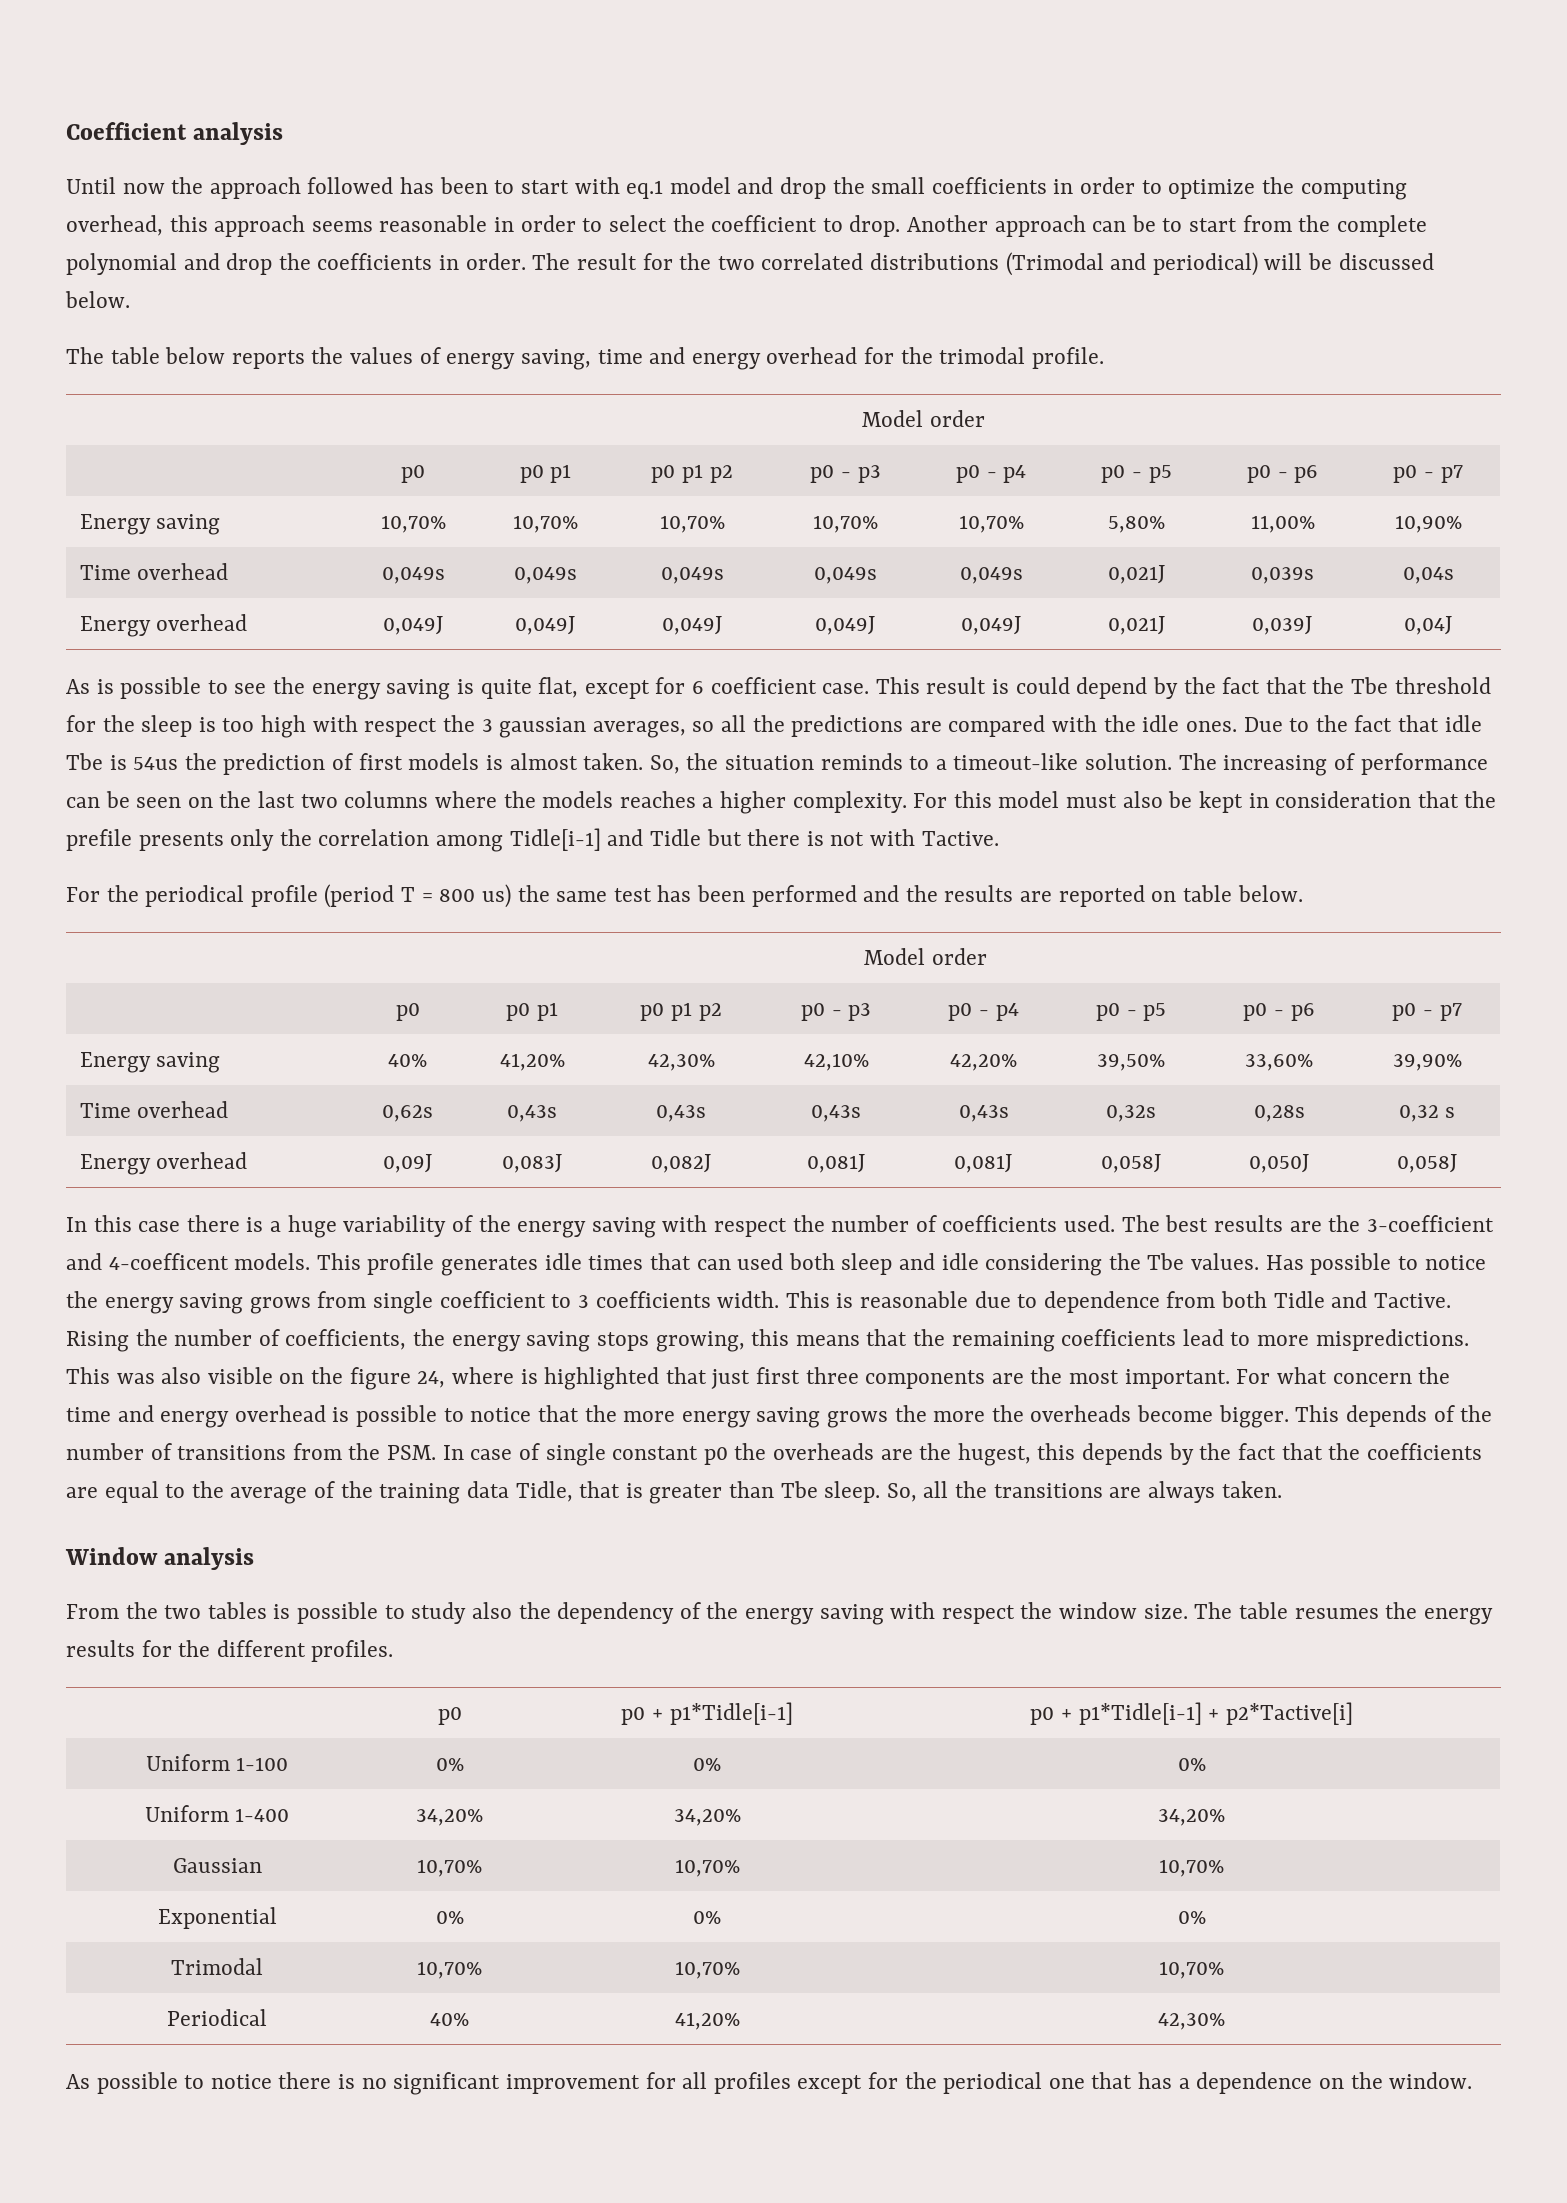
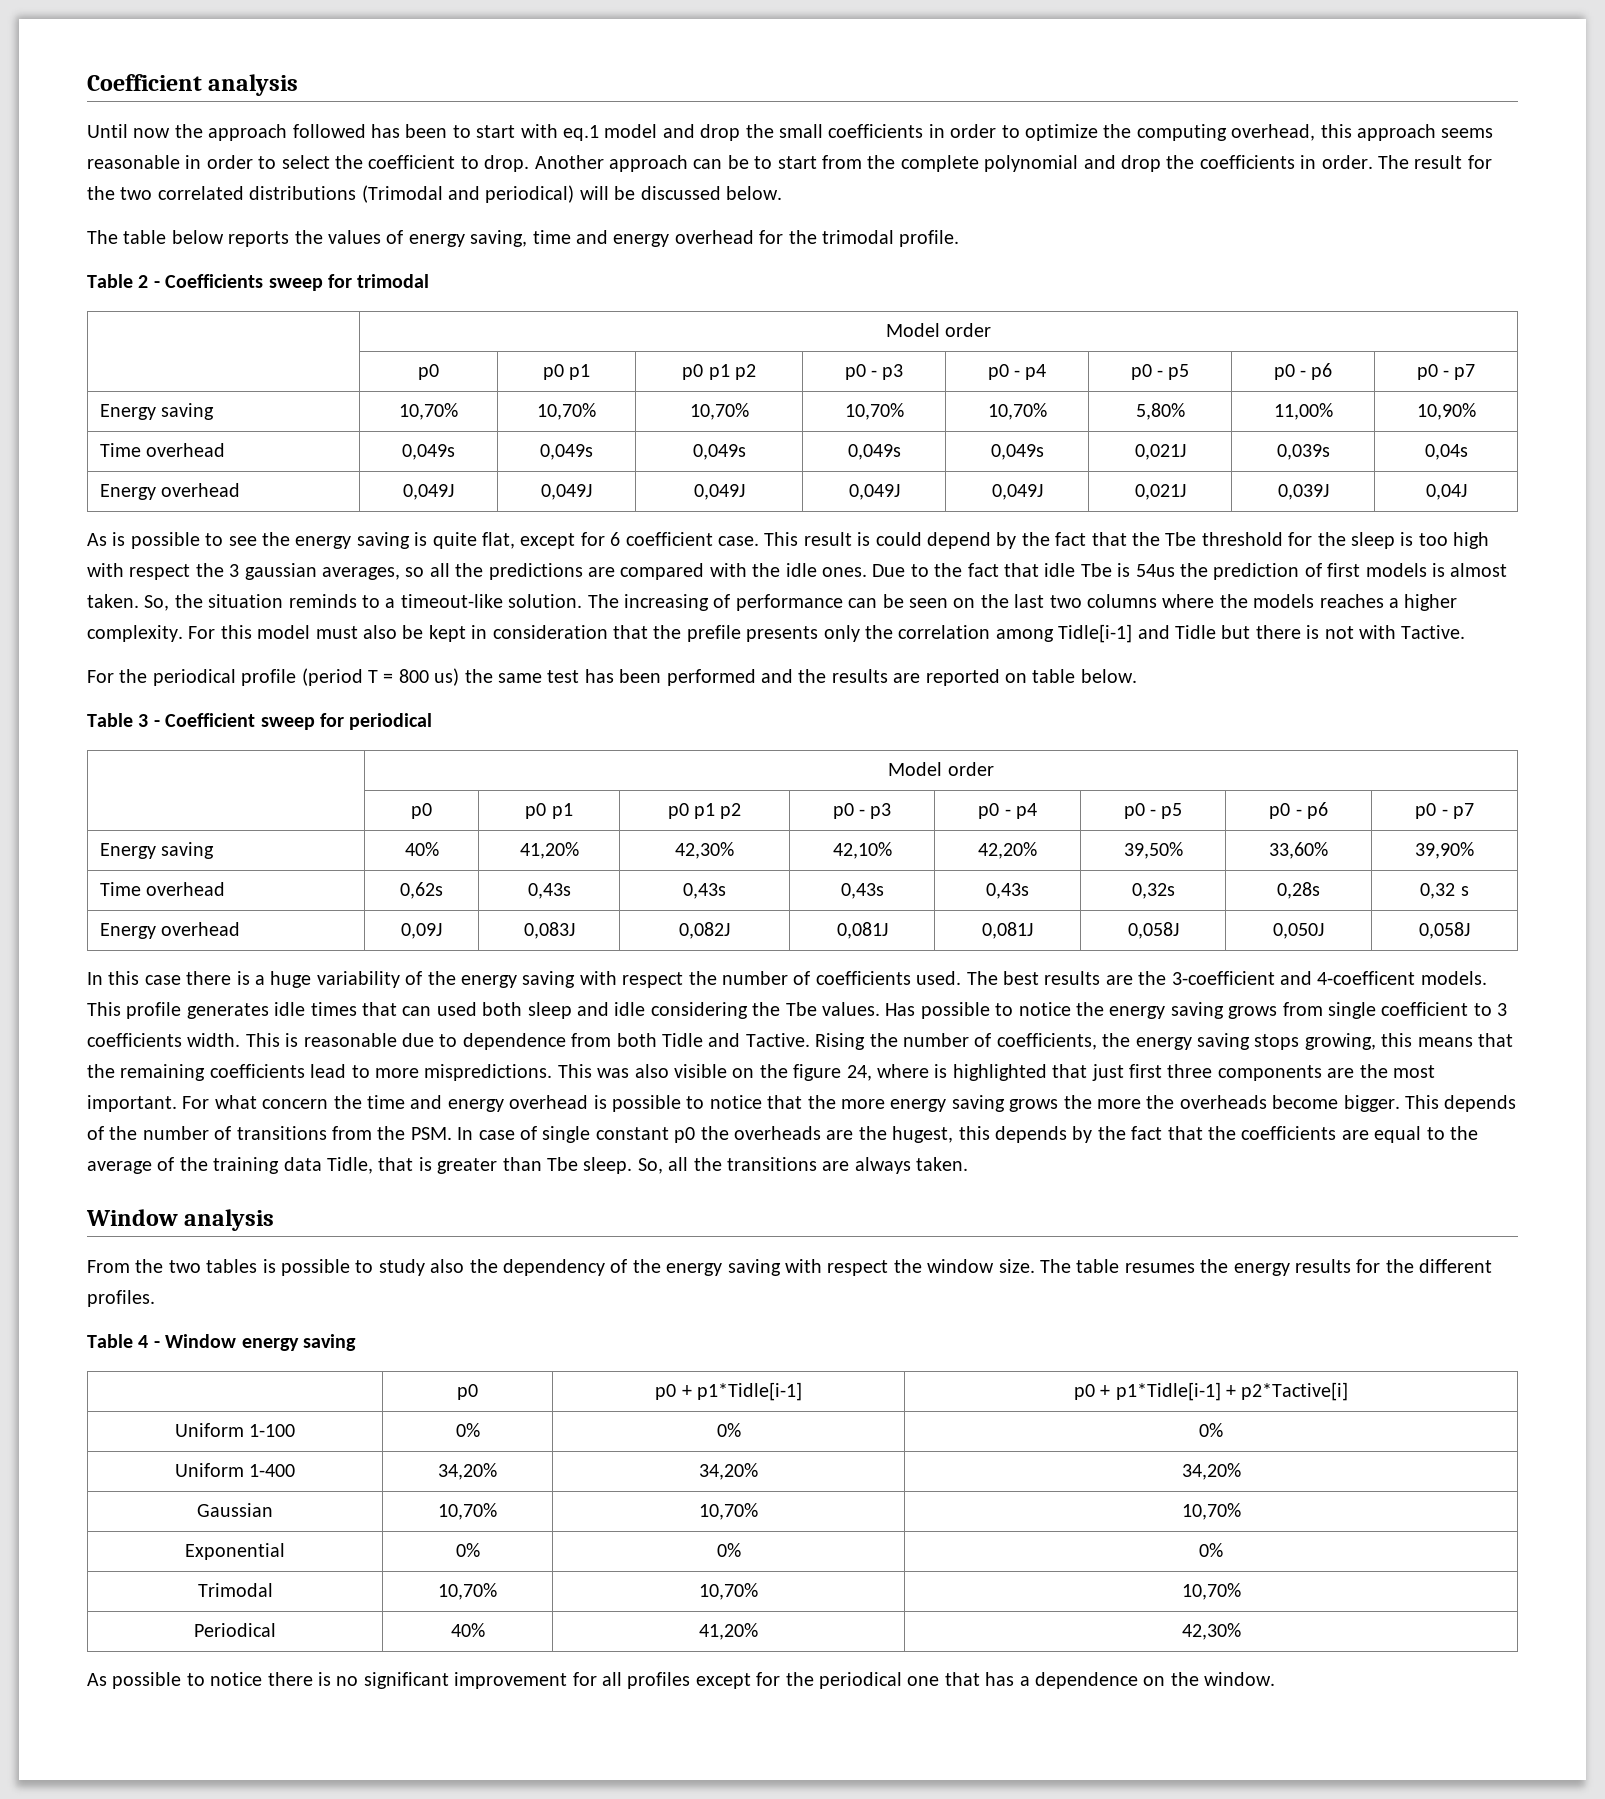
+ Table 2 - Coefficients sweep for trimodal
+ Table 3 - Coefficient sweep for periodical
+ Table 4 - Window energy saving

